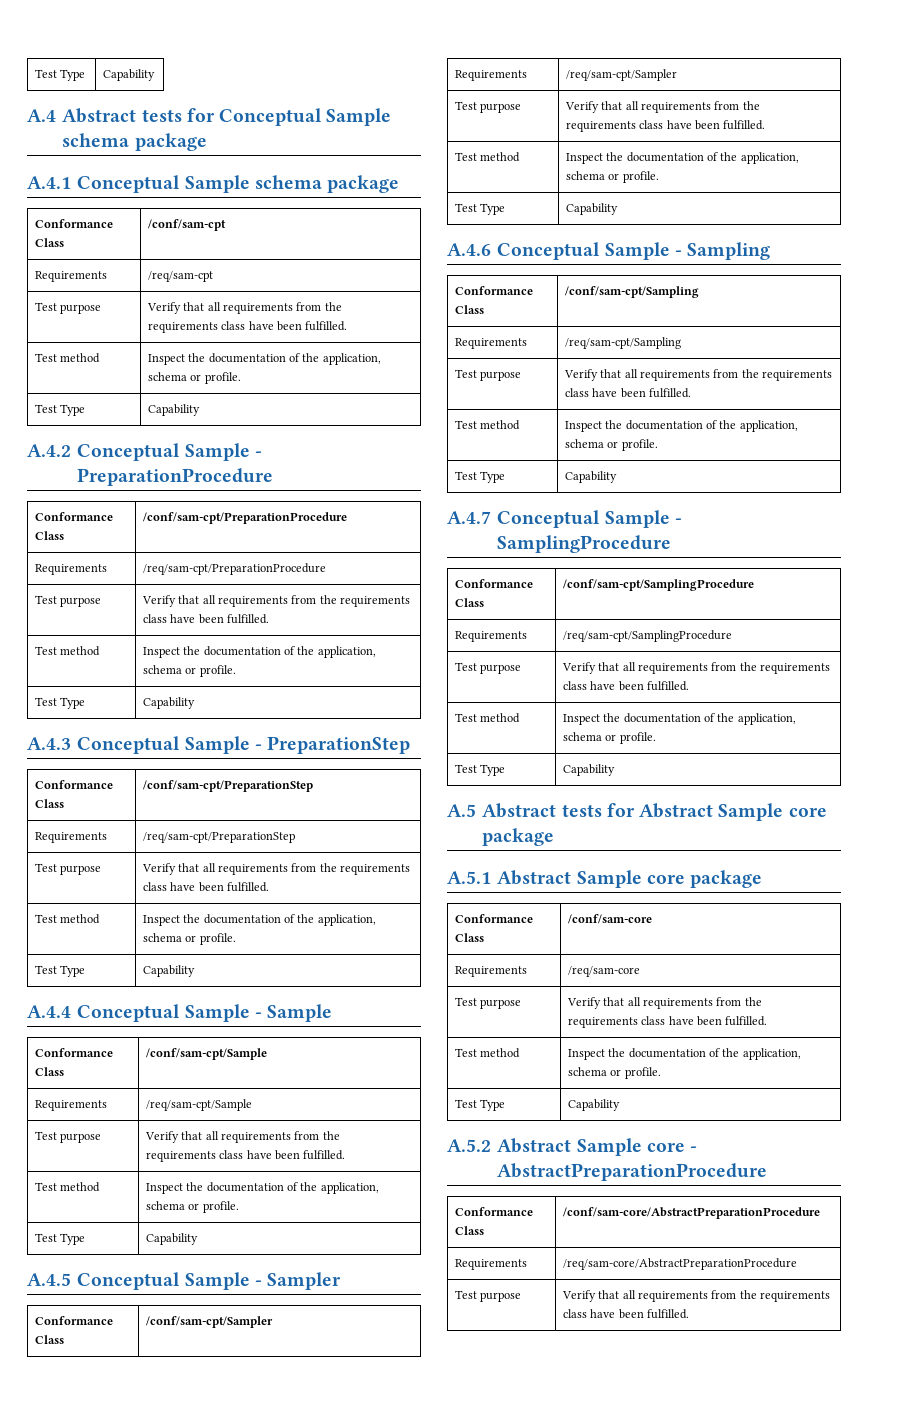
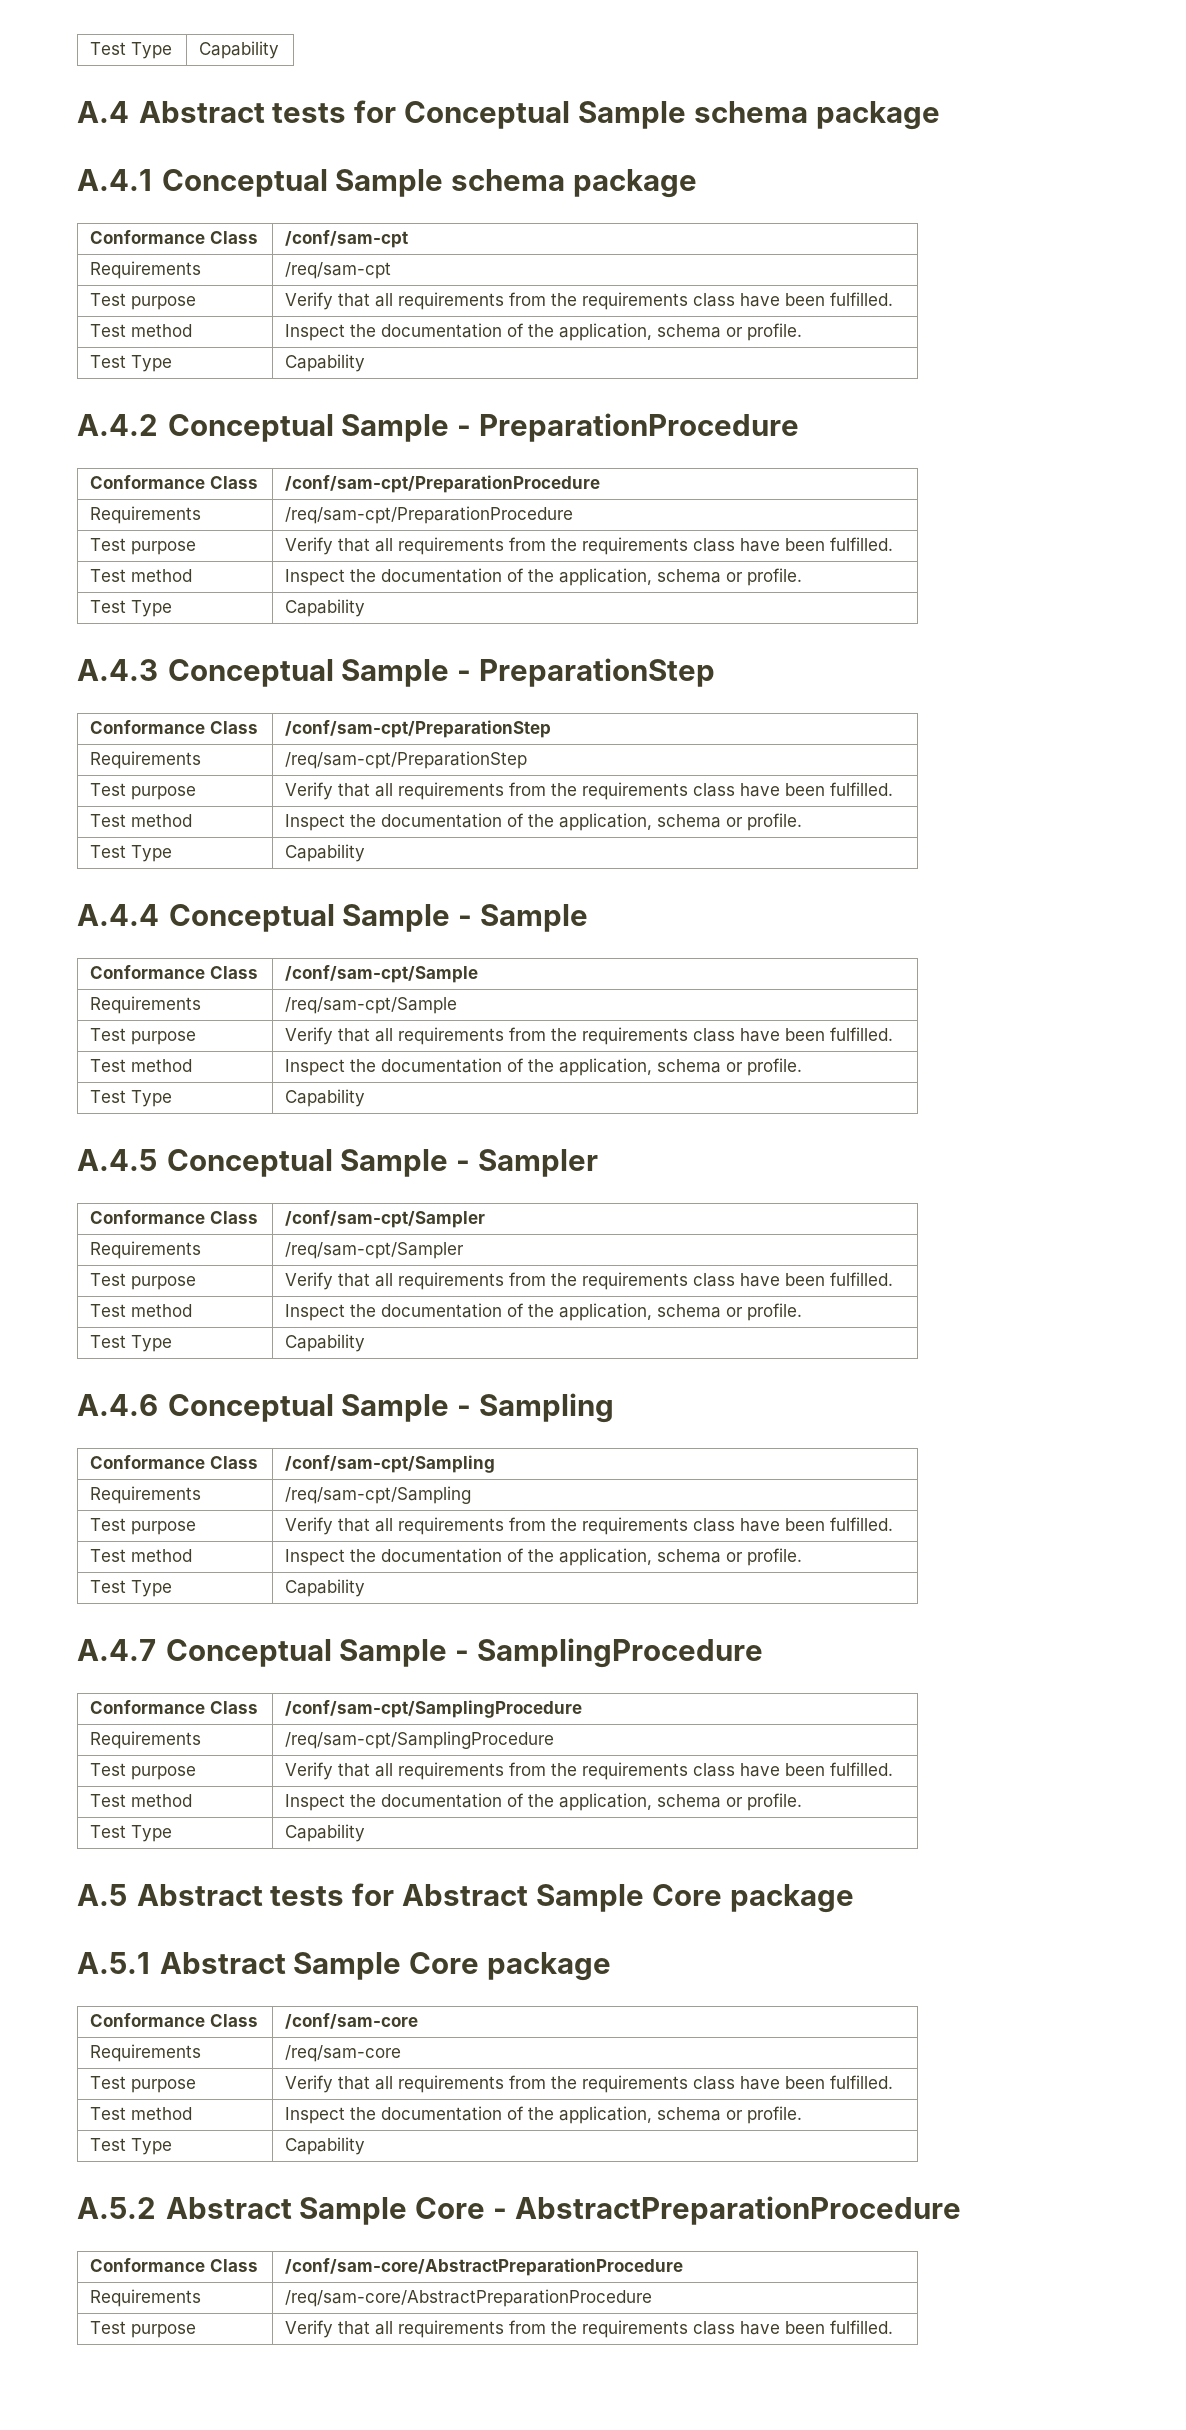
- A.5 Abstract tests for Abstract Sample core package
+ A.5 Abstract tests for Abstract Sample Core package
- A.5.1 Abstract Sample core package
+ A.5.1 Abstract Sample Core package
- A.5.2 Abstract Sample core - AbstractPreparationProcedure
+ A.5.2 Abstract Sample Core - AbstractPreparationProcedure

